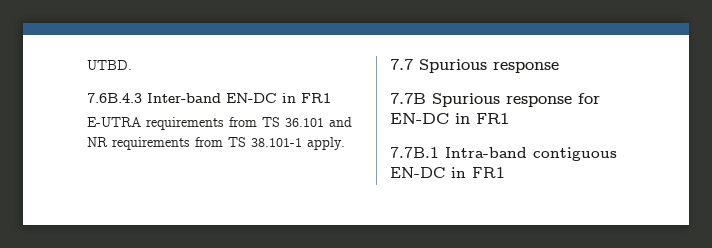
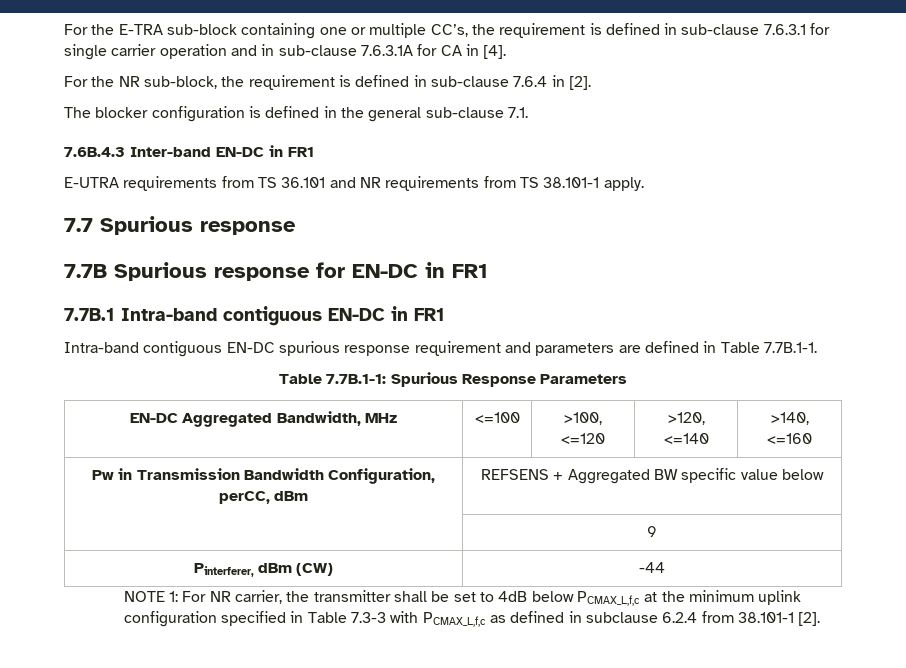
- UTBD.
+ For the E-TRA sub-block containing one or multiple CC’s, the requirement is defined in sub-clause 7.6.3.1 for single carrier operation and in sub-clause 7.6.3.1A for CA in [4].
+ For the NR sub-block, the requirement is defined in sub-clause 7.6.4 in [2].
+ The blocker configuration is defined in the general sub-clause 7.1.
+ Intra-band contiguous EN-DC spurious response requirement and parameters are defined in Table 7.7B.1-1.
+ Table 7.7B.1-1: Spurious Response Parameters
+ EN-DC Aggregated Bandwidth, MHz | <=100 | >100, <=120 | >120, <=140 | >140, <=160
+ Pw in Transmission Bandwidth Configuration, perCC, dBm | REFSENS + Aggregated BW specific value below
+ | 9
+ Pinterferer, dBm (CW) | -44
+ NOTE 1: For NR carrier, the transmitter shall be set to 4dB below PCMAX_L,f,c at the minimum uplink configuration specified in Table 7.3-3 with PCMAX_L,f,c as defined in subclause 6.2.4 from 38.101-1 [2].

